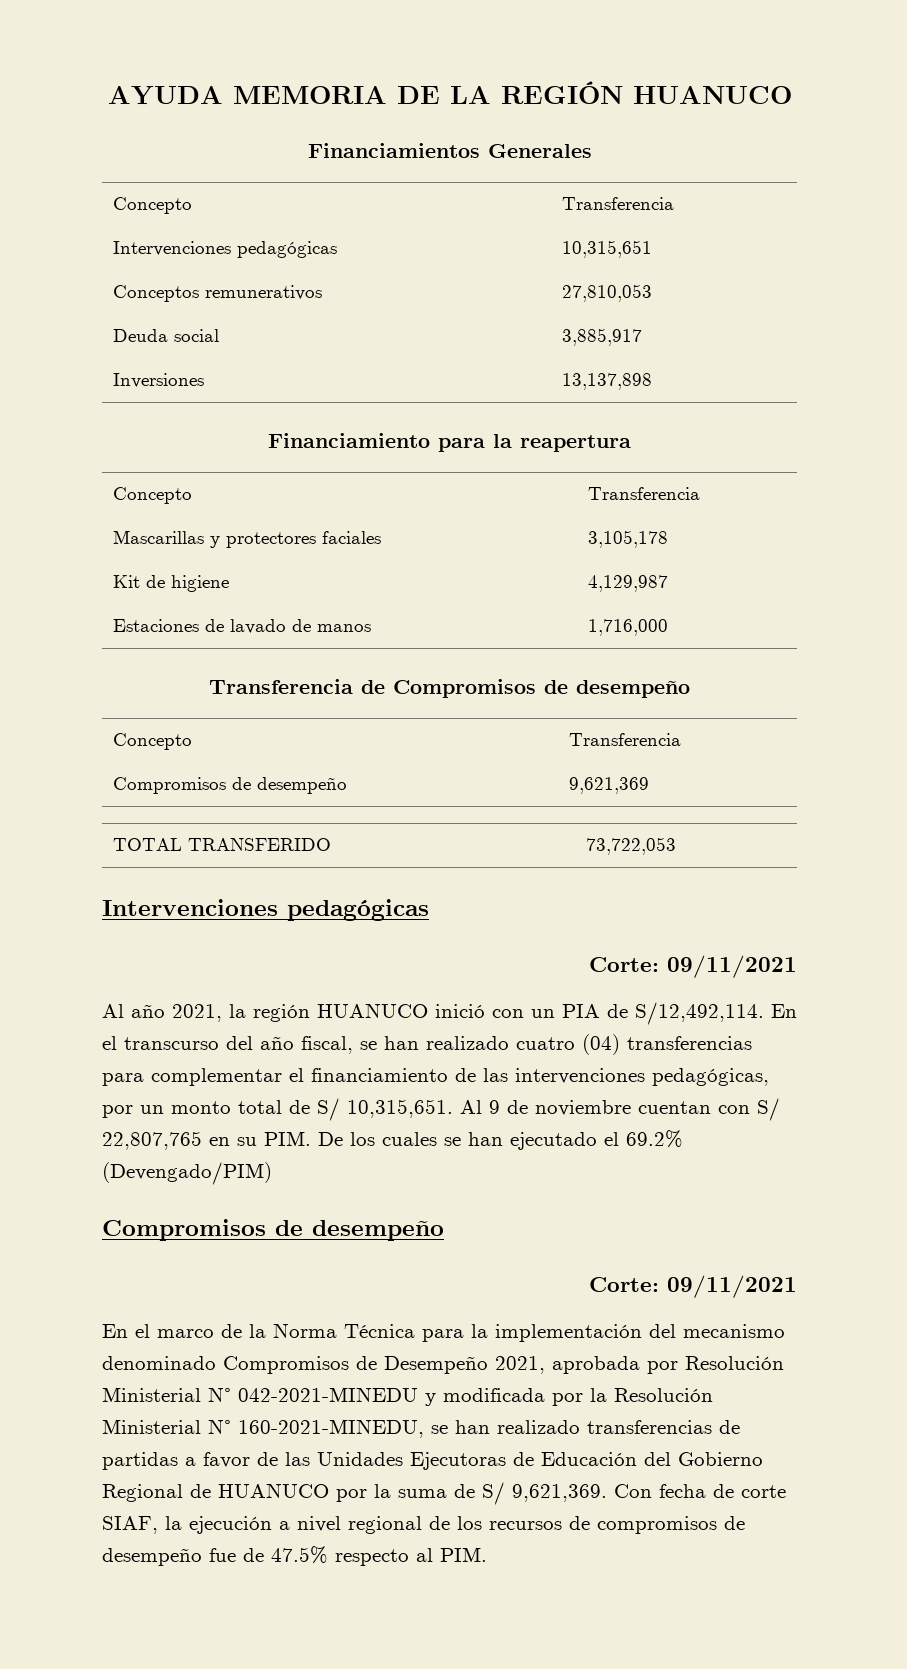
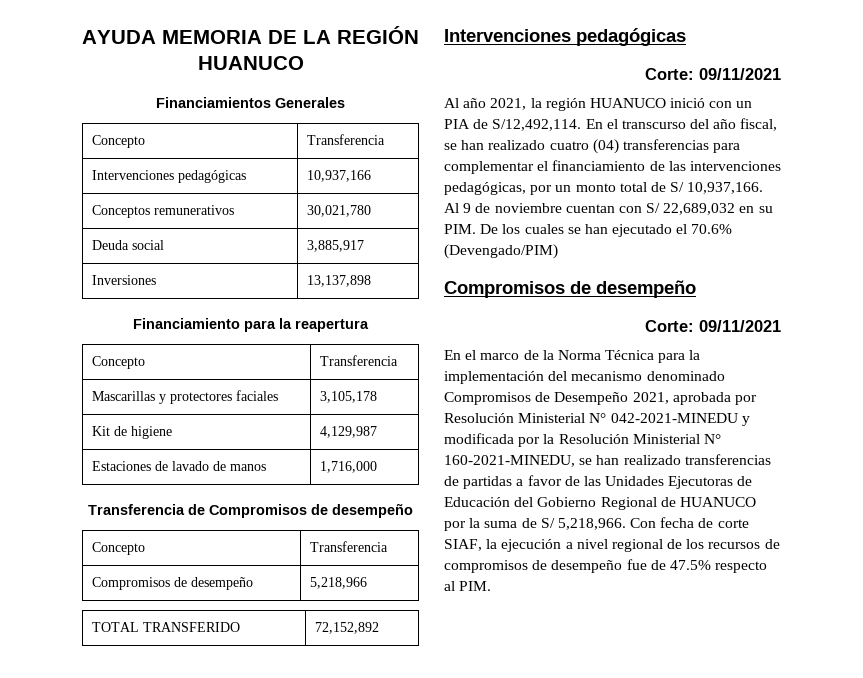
- Intervenciones pedagógicas | 10,315,651
+ Intervenciones pedagógicas | 10,937,166
- Conceptos remunerativos | 27,810,053
+ Conceptos remunerativos | 30,021,780
- Compromisos de desempeño | 9,621,369
+ Compromisos de desempeño | 5,218,966
- TOTAL TRANSFERIDO | 73,722,053
+ TOTAL TRANSFERIDO | 72,152,892
- En el transcurso del año fiscal, se han realizado cuatro (04) transferencias para complementar el financiamiento de las intervenciones pedagógicas, por un monto total de S/ 10,315,651.
+ En el transcurso del año fiscal, se han realizado cuatro (04) transferencias para complementar el financiamiento de las intervenciones pedagógicas, por un monto total de S/ 10,937,166.
- Al 9 de noviembre cuentan con S/ 22,807,765 en su PIM. De los cuales se han ejecutado el 69.2% (Devengado/PIM)
+ Al 9 de noviembre cuentan con S/ 22,689,032 en su PIM. De los cuales se han ejecutado el 70.6% (Devengado/PIM)
- En el marco de la Norma Técnica para la implementación del mecanismo denominado Compromisos de Desempeño 2021, aprobada por Resolución Ministerial N° 042-2021-MINEDU y modificada por la Resolución Ministerial N° 160-2021-MINEDU, se han realizado transferencias de partidas a favor de las Unidades Ejecutoras de Educación del Gobierno Regional de HUANUCO por la suma de S/ 9,621,369.
+ En el marco de la Norma Técnica para la implementación del mecanismo denominado Compromisos de Desempeño 2021, aprobada por Resolución Ministerial N° 042-2021-MINEDU y modificada por la Resolución Ministerial N° 160-2021-MINEDU, se han realizado transferencias de partidas a favor de las Unidades Ejecutoras de Educación del Gobierno Regional de HUANUCO por la suma de S/ 5,218,966.

